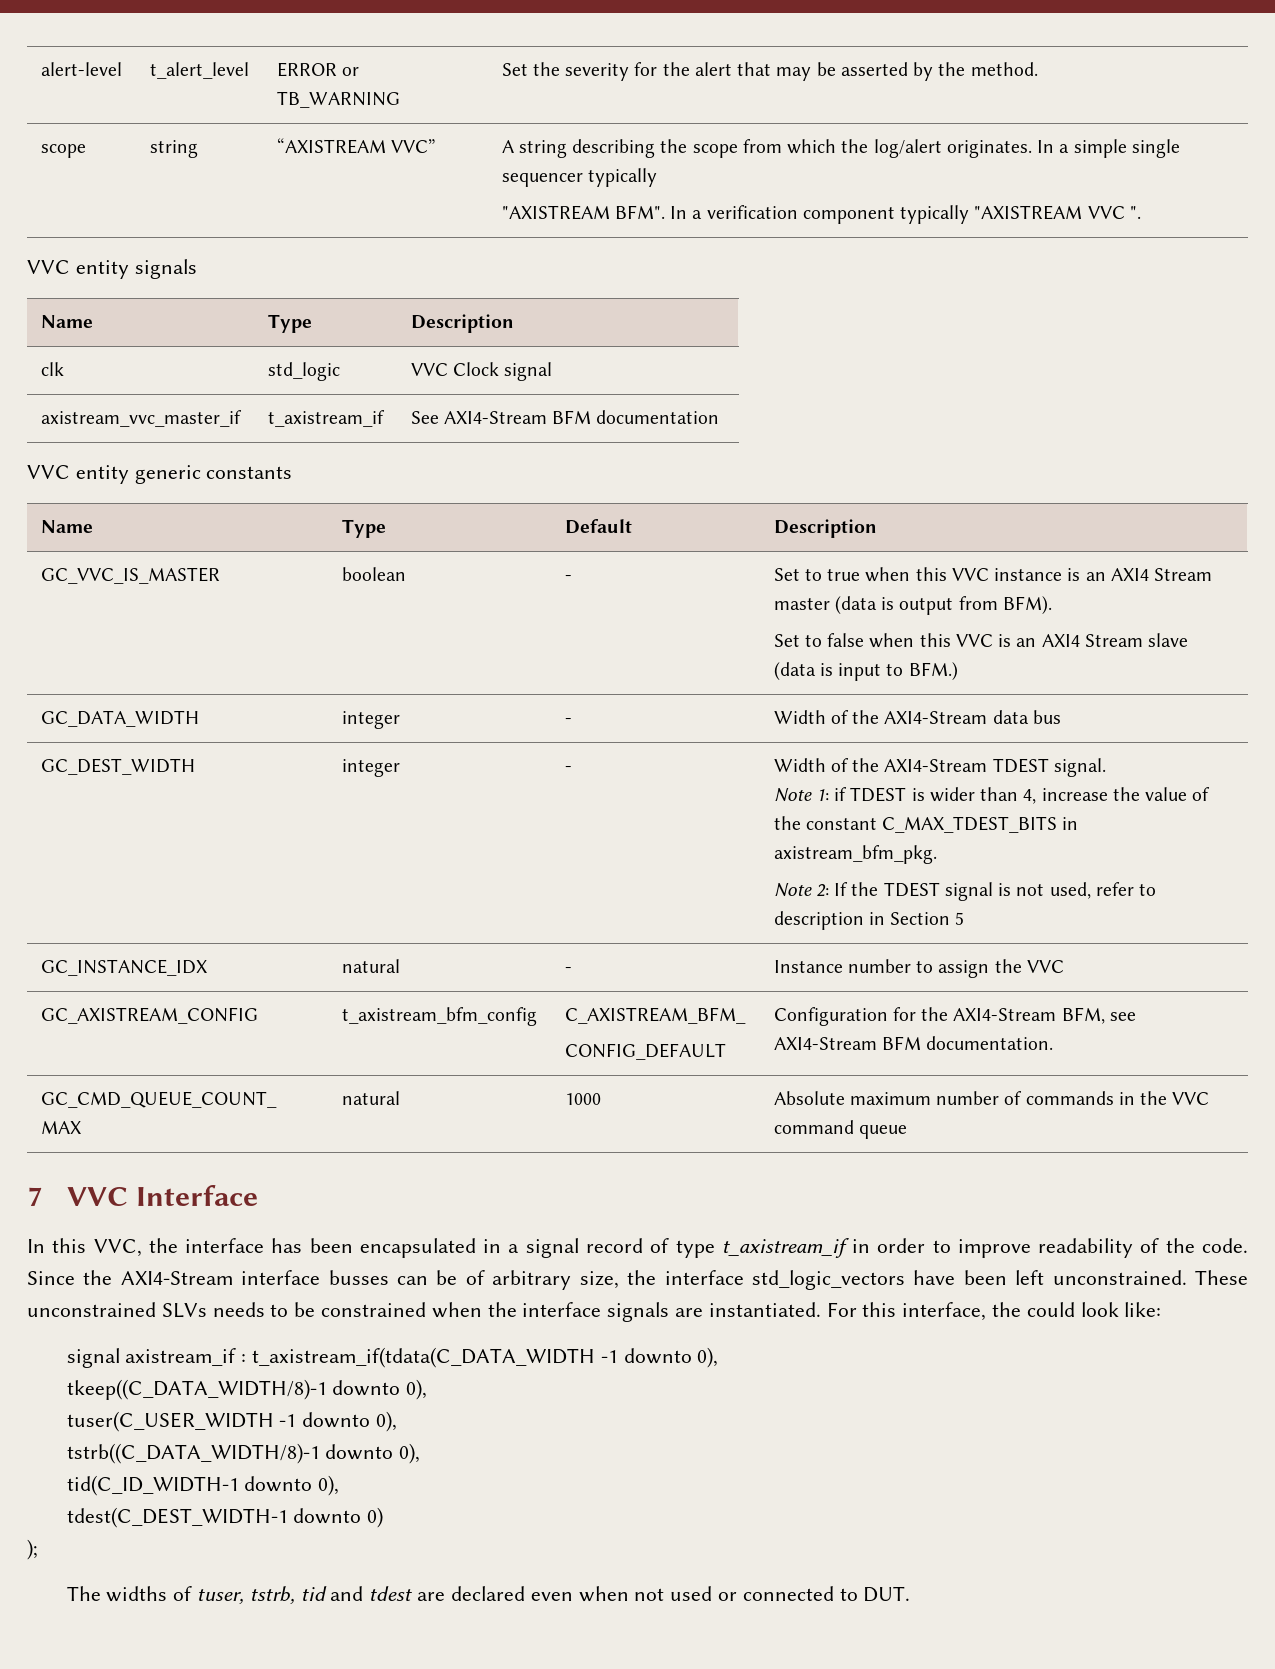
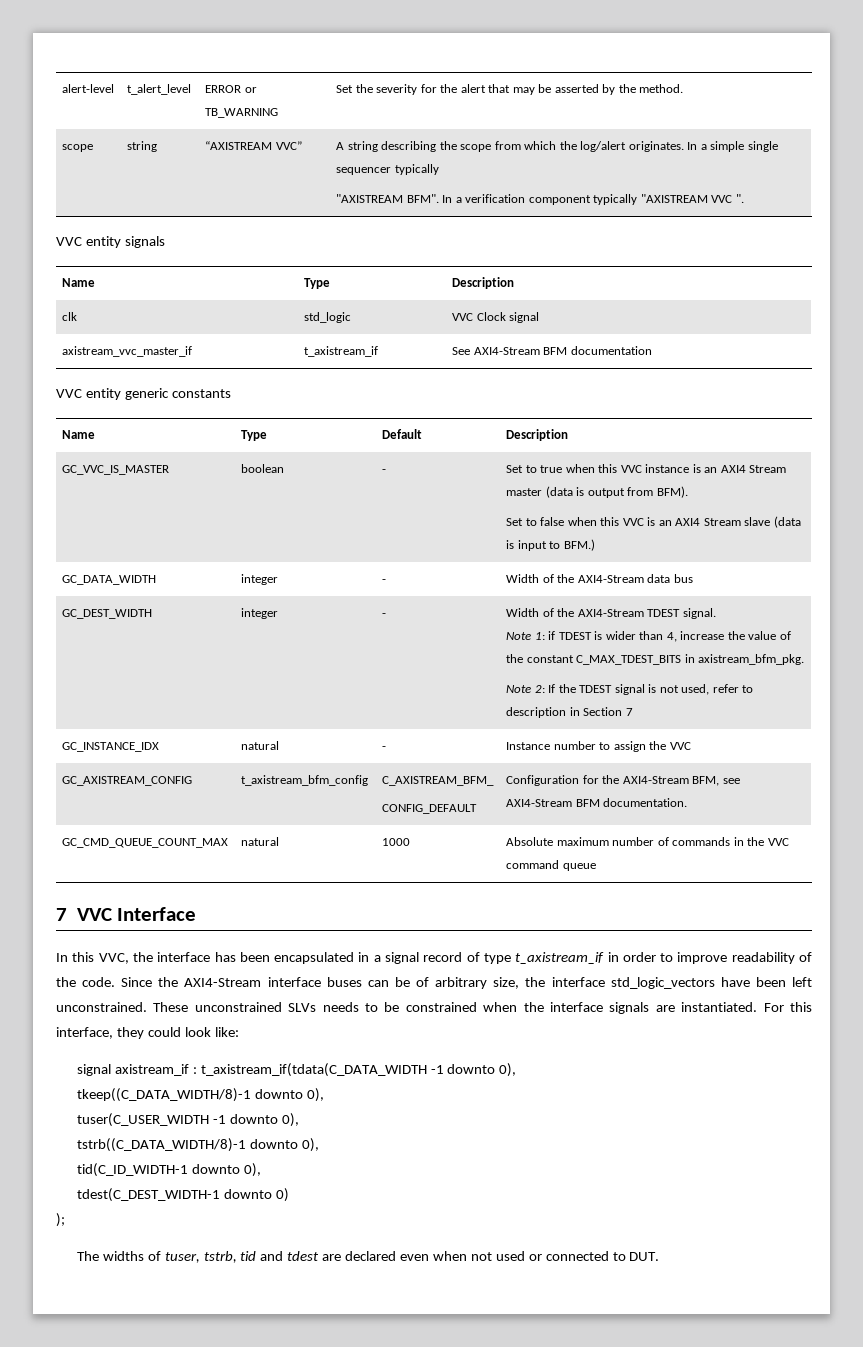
- Note 2: If the TDEST signal is not used, refer to description in Section 5
+ Note 2: If the TDEST signal is not used, refer to description in Section 7
- Since the AXI4-Stream interface busses can be of arbitrary size, the interface std_logic_vectors have been left unconstrained.
+ Since the AXI4-Stream interface buses can be of arbitrary size, the interface std_logic_vectors have been left unconstrained.
- For this interface, the could look like:
+ For this interface, they could look like:

